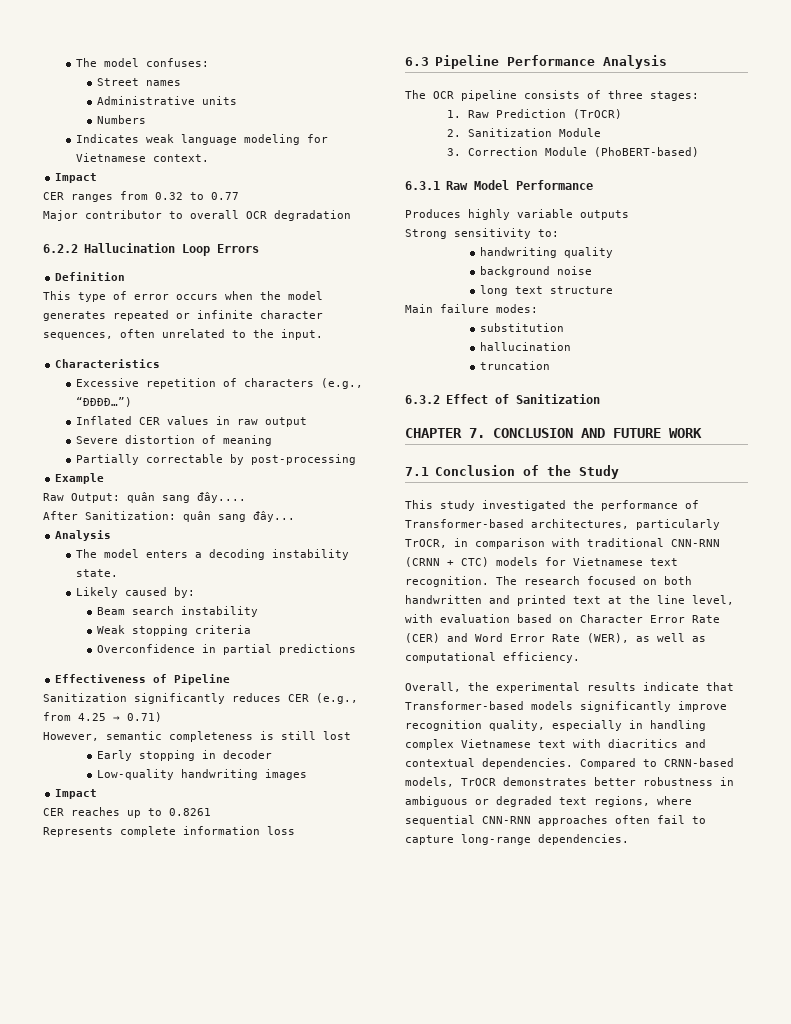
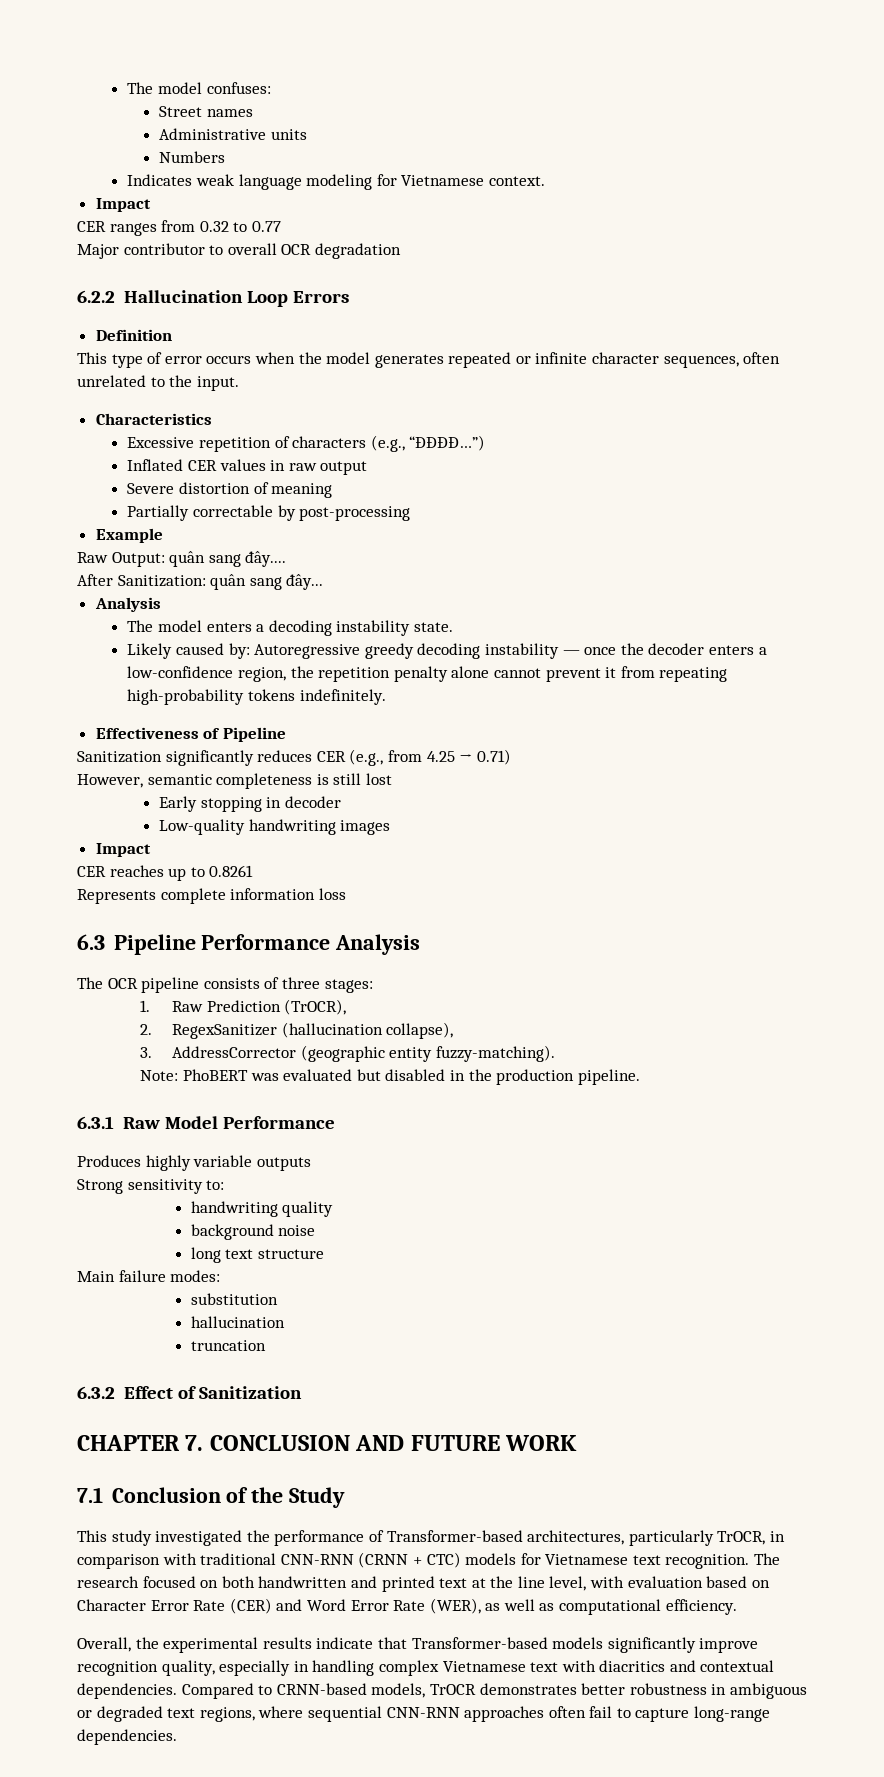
- Likely caused by:
- Beam search instability
- Weak stopping criteria
- Overconfidence in partial predictions
+ Likely caused by: Autoregressive greedy decoding instability — once the decoder enters a low-confidence region, the repetition penalty alone cannot prevent it from repeating high-probability tokens indefinitely.
- 1. Raw Prediction (TrOCR)
+ 1. Raw Prediction (TrOCR),
- 2. Sanitization Module
- 3. Correction Module (PhoBERT-based)
+ 2. RegexSanitizer (hallucination collapse),
+ 3. AddressCorrector (geographic entity fuzzy-matching).
+ Note: PhoBERT was evaluated but disabled in the production pipeline.

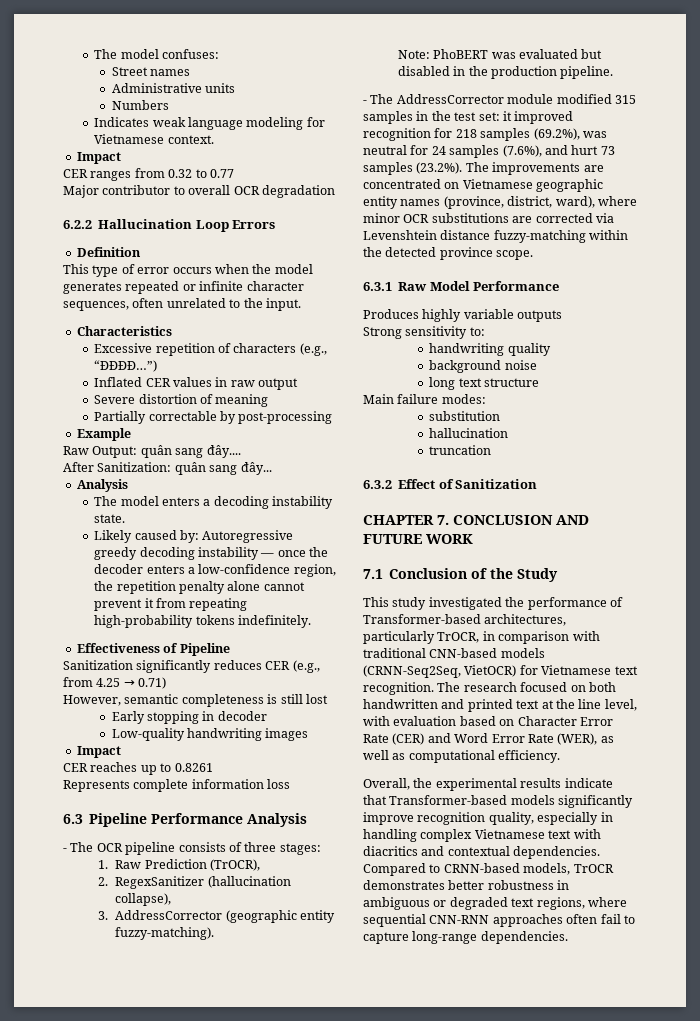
- The OCR pipeline consists of three stages:
+ - The OCR pipeline consists of three stages:
+ - The AddressCorrector module modified 315 samples in the test set: it improved recognition for 218 samples (69.2%), was neutral for 24 samples (7.6%), and hurt 73 samples (23.2%). The improvements are concentrated on Vietnamese geographic entity names (province, district, ward), where minor OCR substitutions are corrected via Levenshtein distance fuzzy-matching within the detected province scope.
- This study investigated the performance of Transformer-based architectures, particularly TrOCR, in comparison with traditional CNN-RNN (CRNN + CTC) models for Vietnamese text recognition.
+ This study investigated the performance of Transformer-based architectures, particularly TrOCR, in comparison with traditional CNN-based models (CRNN-Seq2Seq, VietOCR) for Vietnamese text recognition.

